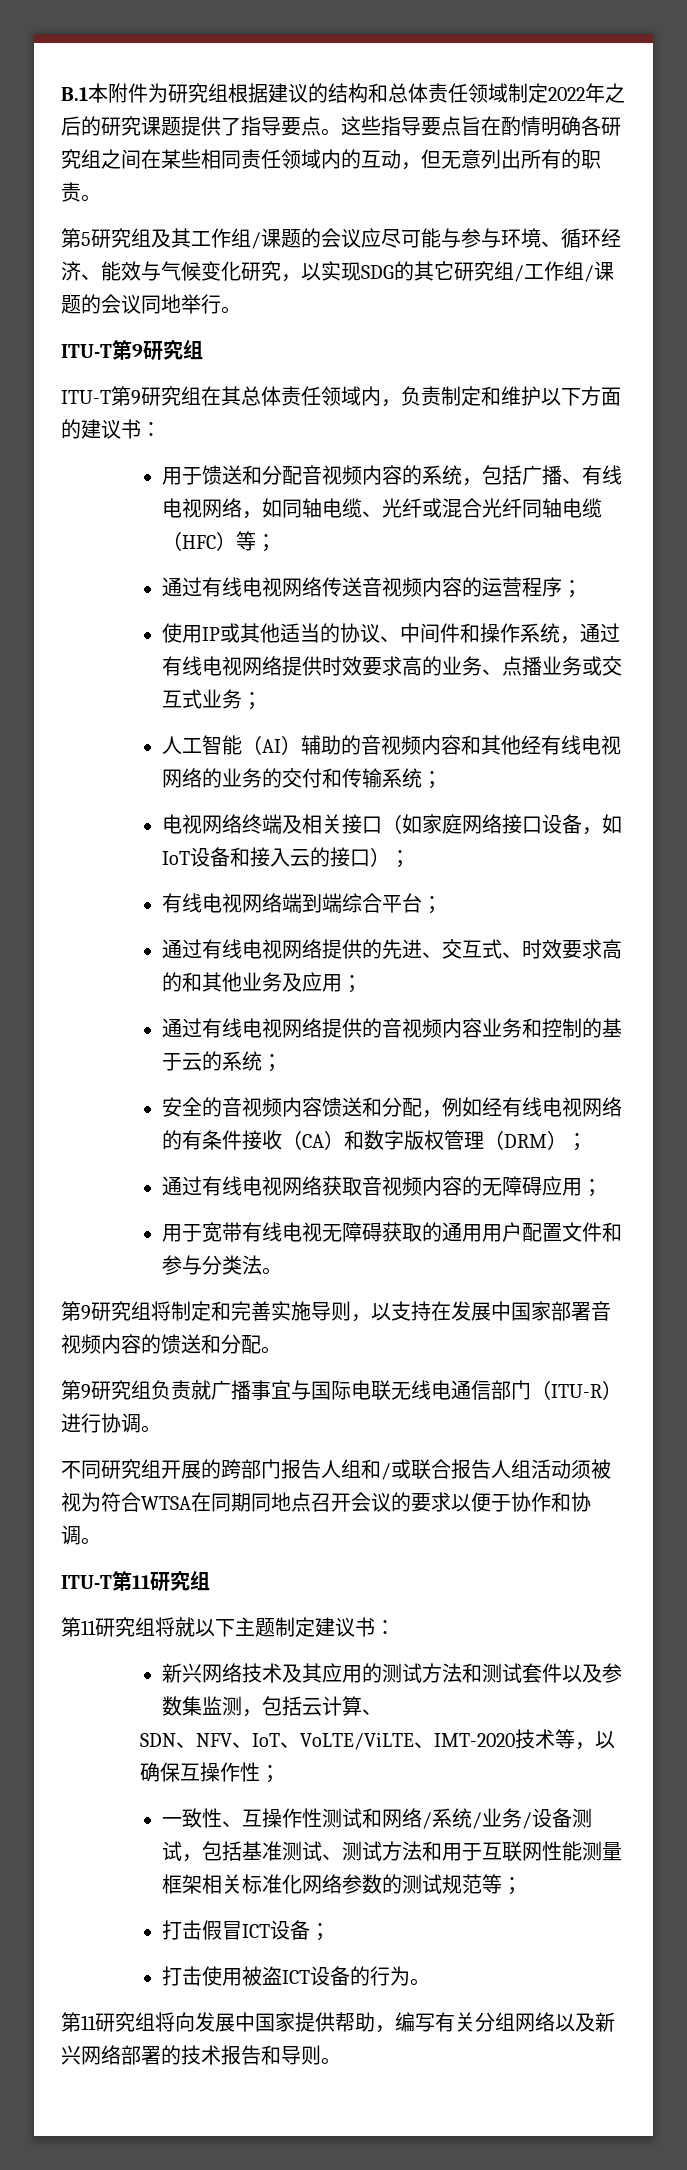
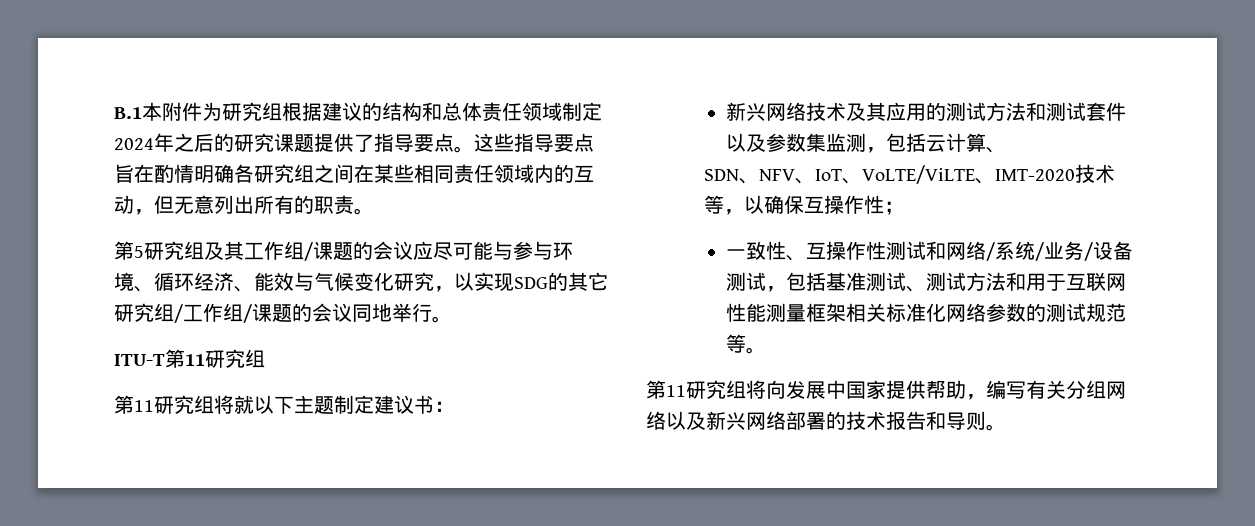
- B.1本附件为研究组根据建议的结构和总体责任领域制定2022年之后的研究课题提供了指导要点。
+ B.1本附件为研究组根据建议的结构和总体责任领域制定2024年之后的研究课题提供了指导要点。
  第5研究组及其工作组/课题的会议应尽可能与参与环境、循环经济、能效与气候变化研究，以实现SDG的其它研究组/工作组/课题的会议同地举行。
- ITU-T第9研究组
- ITU-T第9研究组在其总体责任领域内，负责制定和维护以下方面的建议书：
- 用于馈送和分配音视频内容的系统，包括广播、有线电视网络，如同轴电缆、光纤或混合光纤同轴电缆（HFC）等；
- 通过有线电视网络传送音视频内容的运营程序；
- 使用IP或其他适当的协议、中间件和操作系统，通过有线电视网络提供时效要求高的业务、点播业务或交互式业务；
- 人工智能（AI）辅助的音视频内容和其他经有线电视网络的业务的交付和传输系统；
- 电视网络终端及相关接口（如家庭网络接口设备，如IoT设备和接入云的接口）；
- 有线电视网络端到端综合平台；
- 通过有线电视网络提供的先进、交互式、时效要求高的和其他业务及应用；
- 通过有线电视网络提供的音视频内容业务和控制的基于云的系统；
- 安全的音视频内容馈送和分配，例如经有线电视网络的有条件接收（CA）和数字版权管理（DRM）；
- 通过有线电视网络获取音视频内容的无障碍应用；
- 用于宽带有线电视无障碍获取的通用用户配置文件和参与分类法。
- 第9研究组将制定和完善实施导则，以支持在发展中国家部署音视频内容的馈送和分配。
- 第9研究组负责就广播事宜与国际电联无线电通信部门（ITU-R）进行协调。
- 不同研究组开展的跨部门报告人组和/或联合报告人组活动须被视为符合WTSA在同期同地点召开会议的要求以便于协作和协调。
- 一致性、互操作性测试和网络/系统/业务/设备测试，包括基准测试、测试方法和用于互联网性能测量框架相关标准化网络参数的测试规范等；
- 打击假冒ICT设备；
- 打击使用被盗ICT设备的行为。
+ 一致性、互操作性测试和网络/系统/业务/设备测试，包括基准测试、测试方法和用于互联网性能测量框架相关标准化网络参数的测试规范等。

